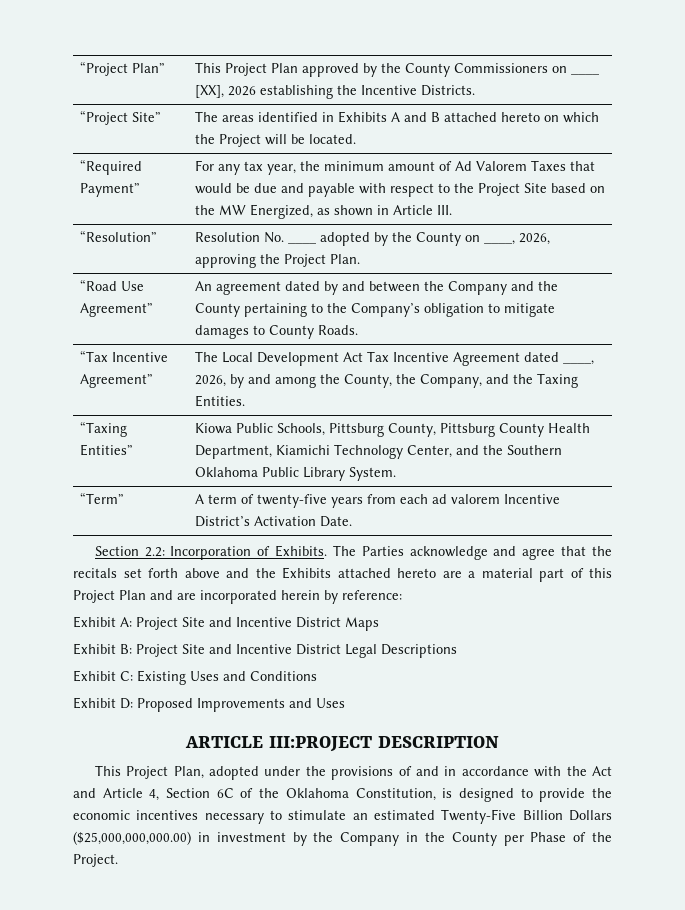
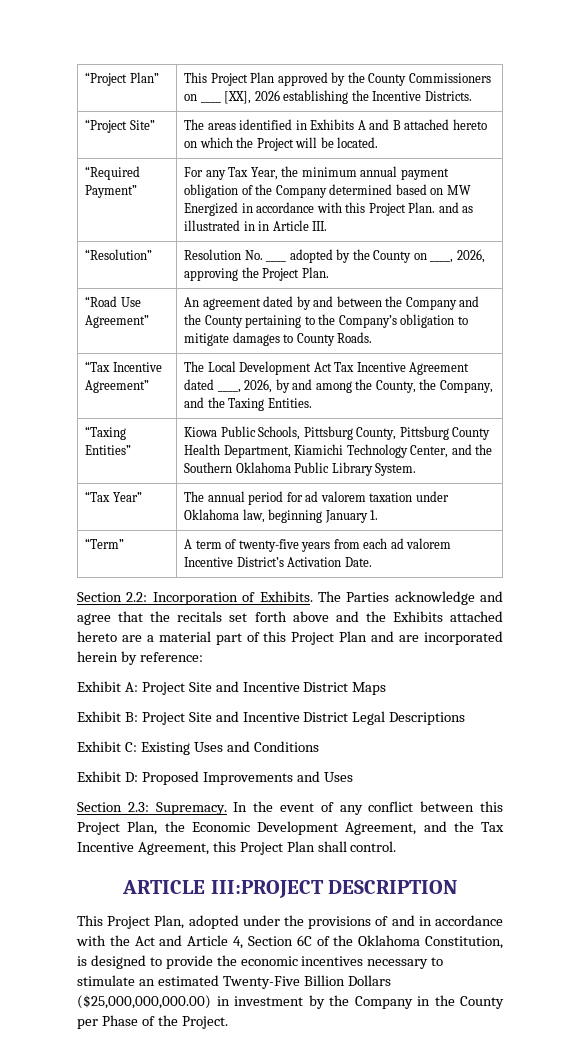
- “Required Payment” | For any tax year, the minimum amount of Ad Valorem Taxes that would be due and payable with respect to the Project Site based on the MW Energized, as shown in Article III.
+ “Required Payment” | For any Tax Year, the minimum annual payment obligation of the Company determined based on MW Energized in accordance with this Project Plan. and as illustrated in in Article III.
+ “Tax Year” | The annual period for ad valorem taxation under Oklahoma law, beginning January 1.
+ Section 2.3: Supremacy. In the event of any conflict between this Project Plan, the Economic Development Agreement, and the Tax Incentive Agreement, this Project Plan shall control.

